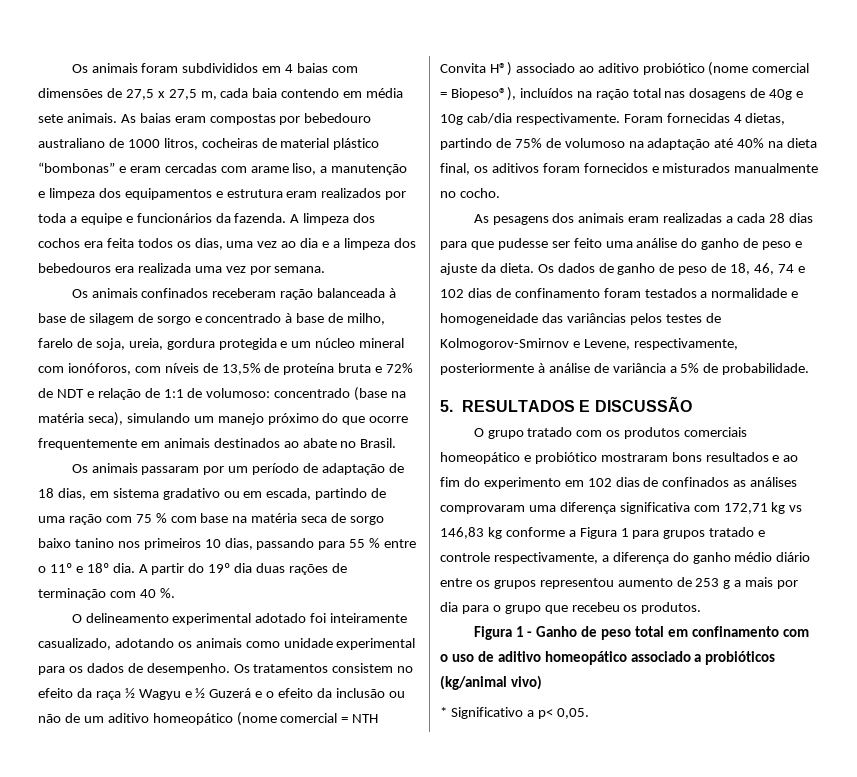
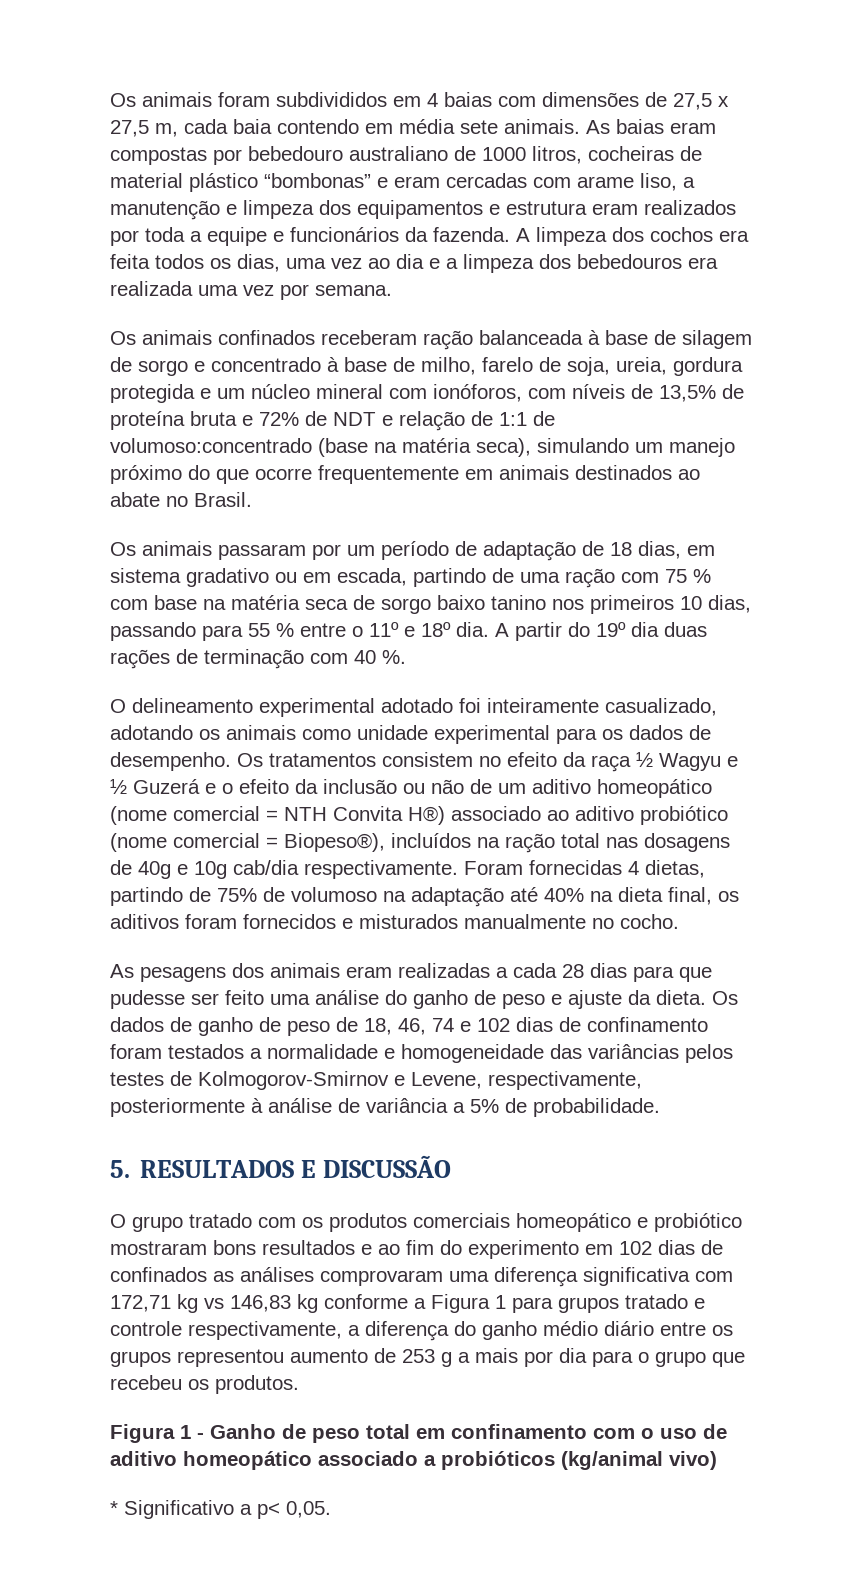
- Os animais confinados receberam ração balanceada à base de silagem de sorgo e concentrado à base de milho, farelo de soja, ureia, gordura protegida e um núcleo mineral com ionóforos, com níveis de 13,5% de proteína bruta e 72% de NDT e relação de 1:1 de volumoso: concentrado (base na matéria seca), simulando um manejo próximo do que ocorre frequentemente em animais destinados ao abate no Brasil.
+ Os animais confinados receberam ração balanceada à base de silagem de sorgo e concentrado à base de milho, farelo de soja, ureia, gordura protegida e um núcleo mineral com ionóforos, com níveis de 13,5% de proteína bruta e 72% de NDT e relação de 1:1 de volumoso:concentrado (base na matéria seca), simulando um manejo próximo do que ocorre frequentemente em animais destinados ao abate no Brasil.

